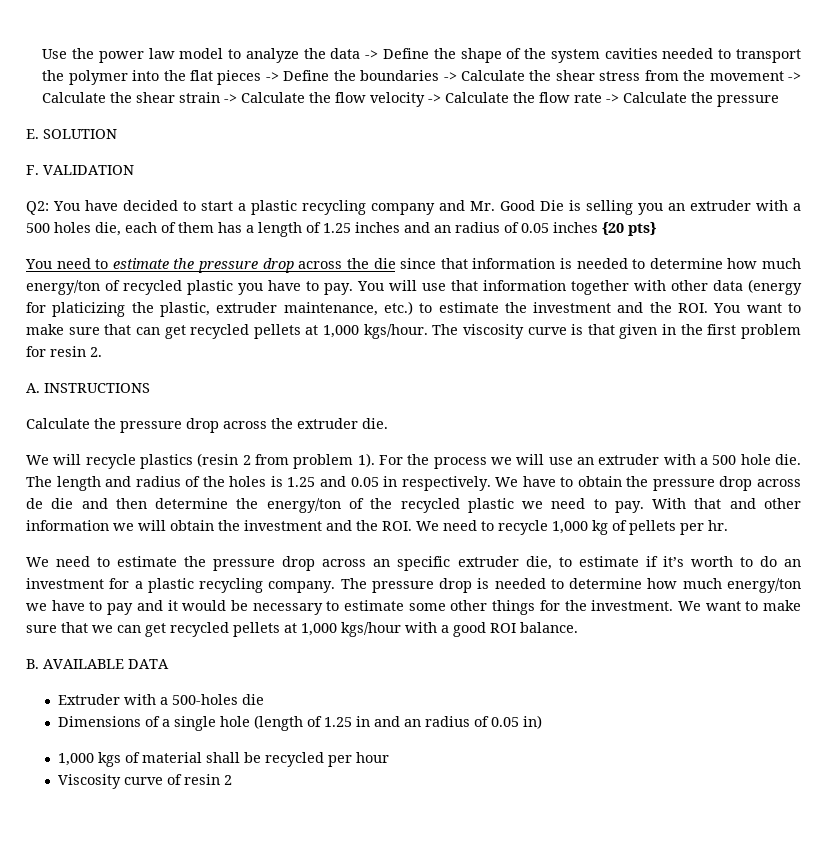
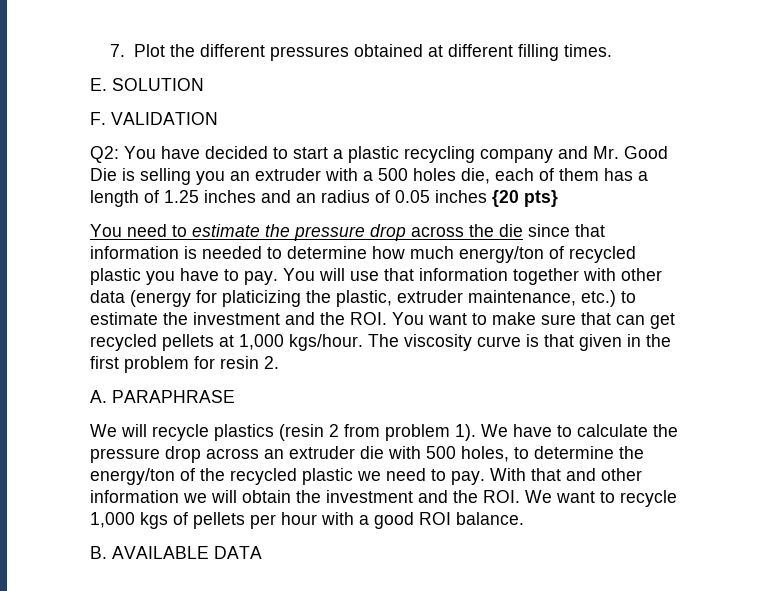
- Use the power law model to analyze the data -> Define the shape of the system cavities needed to transport the polymer into the flat pieces -> Define the boundaries -> Calculate the shear stress from the movement -> Calculate the shear strain -> Calculate the flow velocity -> Calculate the flow rate -> Calculate the pressure
+ 7. Plot the different pressures obtained at different filling times.
- A. INSTRUCTIONS
- Calculate the pressure drop across the extruder die.
+ A. PARAPHRASE
- For the process we will use an extruder with a 500 hole die. The length and radius of the holes is 1.25 and 0.05 in respectively.
- We have to obtain the pressure drop across de die and then determine the energy/ton of the recycled plastic we need to pay.
+ We have to calculate the pressure drop across an extruder die with 500 holes, to determine the energy/ton of the recycled plastic we need to pay.
- With that and other information we will obtain the investment and the ROI. We need to recycle 1,000 kg of pellets per hr.
- We need to estimate the pressure drop across an specific extruder die, to estimate if it’s worth to do an investment for a plastic recycling company. The pressure drop is needed to determine how much energy/ton we have to pay and it would be necessary to estimate some other things for the investment. We want to make sure that we can get recycled pellets at 1,000 kgs/hour with a good ROI balance.
+ With that and other information we will obtain the investment and the ROI. We want to recycle 1,000 kgs of pellets per hour with a good ROI balance.
- Extruder with a 500-holes die
- Dimensions of a single hole (length of 1.25 in and an radius of 0.05 in)
- 1,000 kgs of material shall be recycled per hour
- Viscosity curve of resin 2

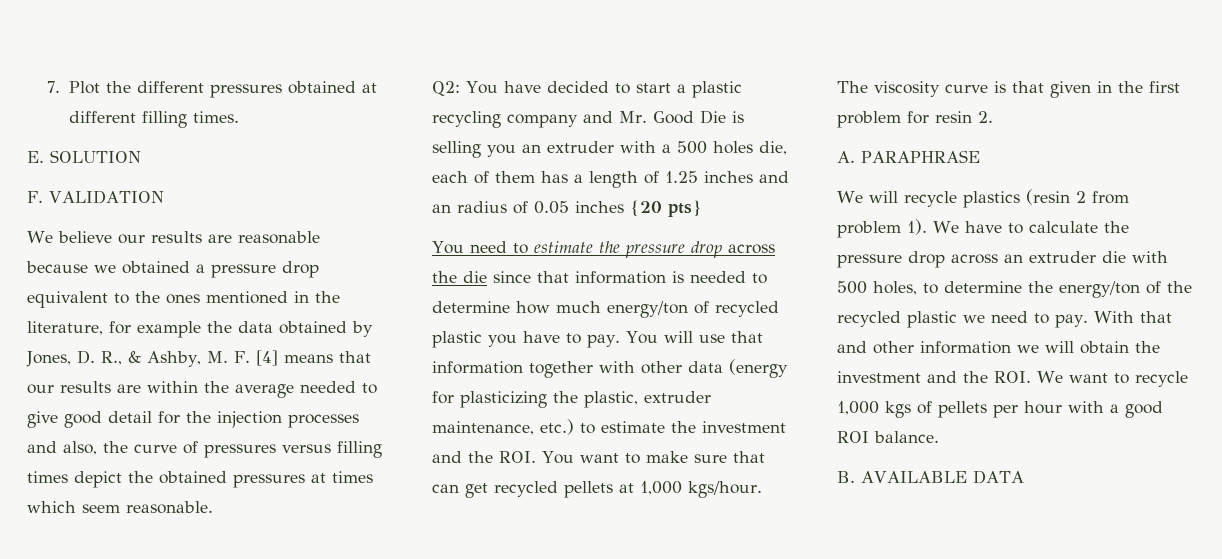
+ We believe our results are reasonable because we obtained a pressure drop equivalent to the ones mentioned in the literature, for example the data obtained by Jones, D. R., & Ashby, M. F. [4] means that our results are within the average needed to give good detail for the injection processes and also, the curve of pressures versus filling times depict the obtained pressures at times which seem reasonable.
- You will use that information together with other data (energy for platicizing the plastic, extruder maintenance, etc.) to estimate the investment and the ROI. You want to make sure that can get recycled pellets at 1,000 kgs/hour.
+ You will use that information together with other data (energy for plasticizing the plastic, extruder maintenance, etc.) to estimate the investment and the ROI. You want to make sure that can get recycled pellets at 1,000 kgs/hour.

